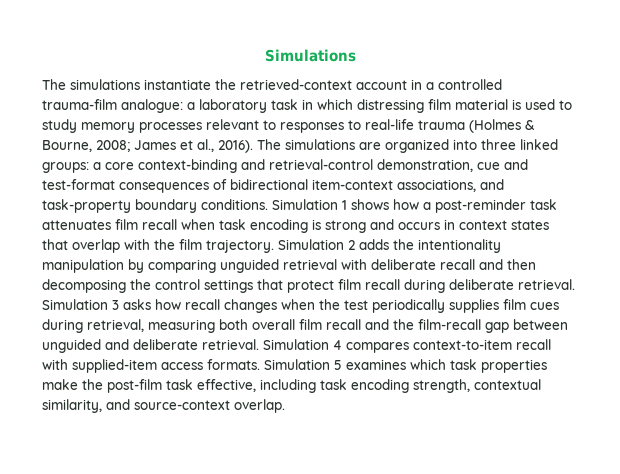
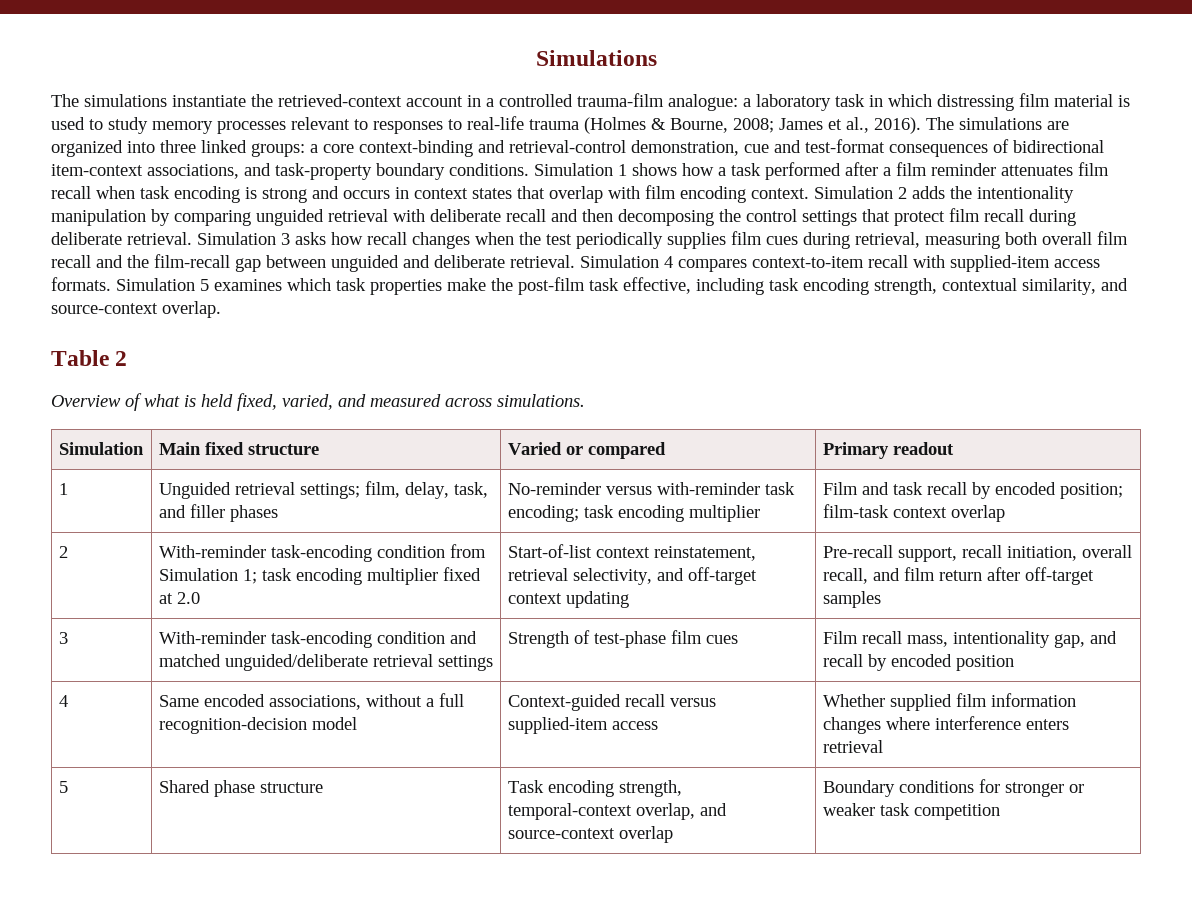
- Simulation 1 shows how a post-reminder task attenuates film recall when task encoding is strong and occurs in context states that overlap with the film trajectory.
+ Simulation 1 shows how a task performed after a film reminder attenuates film recall when task encoding is strong and occurs in context states that overlap with film encoding context.
+ Table 2
+ Overview of what is held fixed, varied, and measured across simulations.
+ Simulation | Main fixed structure | Varied or compared | Primary readout
+ 1 | Unguided retrieval settings; film, delay, task, and filler phases | No-reminder versus with-reminder task encoding; task encoding multiplier | Film and task recall by encoded position; film-task context overlap
+ 2 | With-reminder task-encoding condition from Simulation 1; task encoding multiplier fixed at 2.0 | Start-of-list context reinstatement, retrieval selectivity, and off-target context updating | Pre-recall support, recall initiation, overall recall, and film return after off-target samples
+ 3 | With-reminder task-encoding condition and matched unguided/deliberate retrieval settings | Strength of test-phase film cues | Film recall mass, intentionality gap, and recall by encoded position
+ 4 | Same encoded associations, without a full recognition-decision model | Context-guided recall versus supplied-item access | Whether supplied film information changes where interference enters retrieval
+ 5 | Shared phase structure | Task encoding strength, temporal-context overlap, and source-context overlap | Boundary conditions for stronger or weaker task competition

